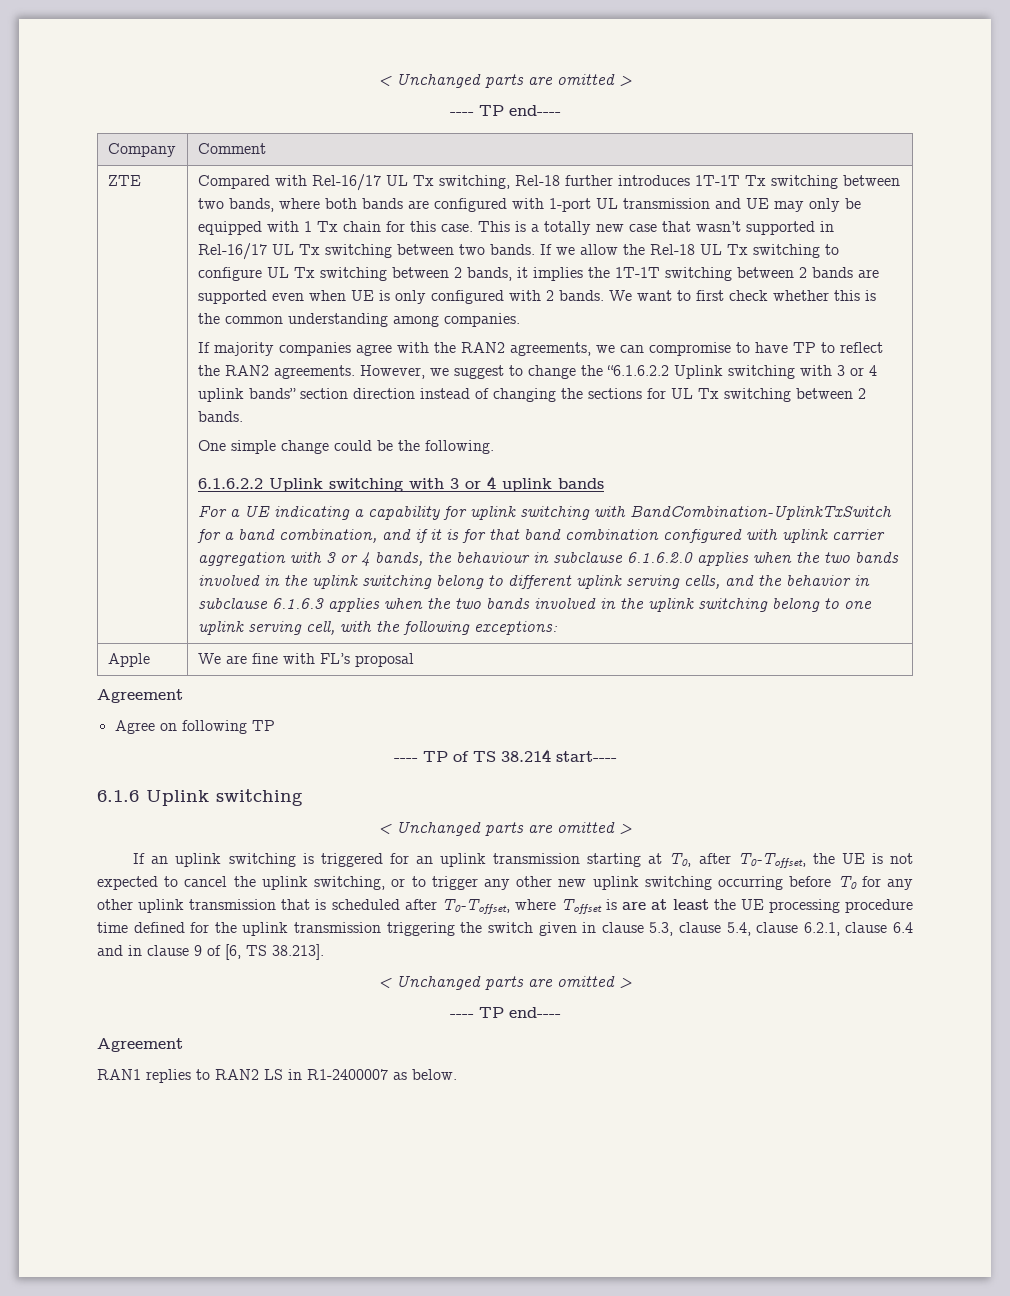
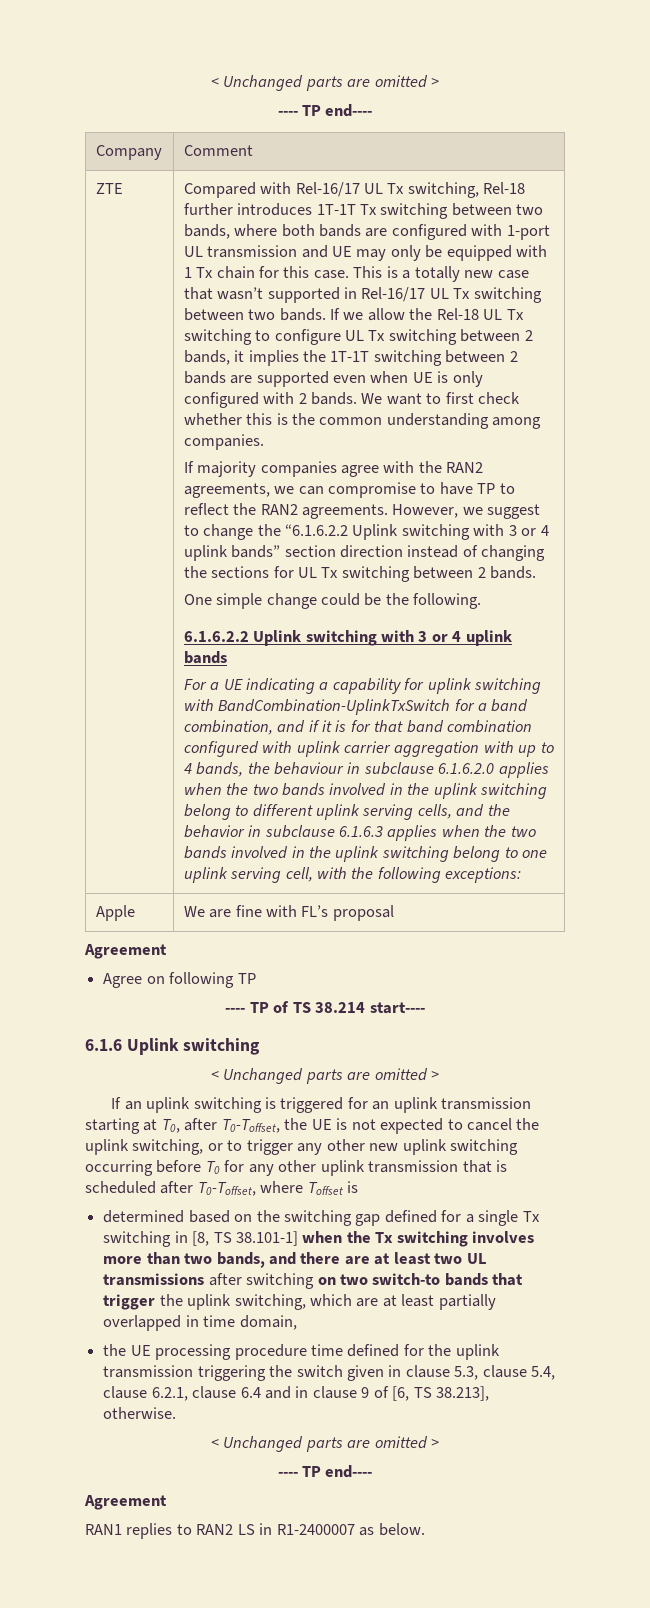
- For a UE indicating a capability for uplink switching with BandCombination-UplinkTxSwitch for a band combination, and if it is for that band combination configured with uplink carrier aggregation with 3 or 4 bands, the behaviour in subclause 6.1.6.2.0 applies when the two bands involved in the uplink switching belong to different uplink serving cells, and the behavior in subclause 6.1.6.3 applies when the two bands involved in the uplink switching belong to one uplink serving cell, with the following exceptions:
+ For a UE indicating a capability for uplink switching with BandCombination-UplinkTxSwitch for a band combination, and if it is for that band combination configured with uplink carrier aggregation with up to 4 bands, the behaviour in subclause 6.1.6.2.0 applies when the two bands involved in the uplink switching belong to different uplink serving cells, and the behavior in subclause 6.1.6.3 applies when the two bands involved in the uplink switching belong to one uplink serving cell, with the following exceptions:
- If an uplink switching is triggered for an uplink transmission starting at T0, after T0-Toffset, the UE is not expected to cancel the uplink switching, or to trigger any other new uplink switching occurring before T0 for any other uplink transmission that is scheduled after T0-Toffset, where Toffset is are at least the UE processing procedure time defined for the uplink transmission triggering the switch given in clause 5.3, clause 5.4, clause 6.2.1, clause 6.4 and in clause 9 of [6, TS 38.213].
+ If an uplink switching is triggered for an uplink transmission starting at T0, after T0-Toffset, the UE is not expected to cancel the uplink switching, or to trigger any other new uplink switching occurring before T0 for any other uplink transmission that is scheduled after T0-Toffset, where Toffset is
+ determined based on the switching gap defined for a single Tx switching in [8, TS 38.101-1] when the Tx switching involves more than two bands, and there are at least two UL transmissions after switching on two switch-to bands that trigger the uplink switching, which are at least partially overlapped in time domain,
+ the UE processing procedure time defined for the uplink transmission triggering the switch given in clause 5.3, clause 5.4, clause 6.2.1, clause 6.4 and in clause 9 of [6, TS 38.213], otherwise.

